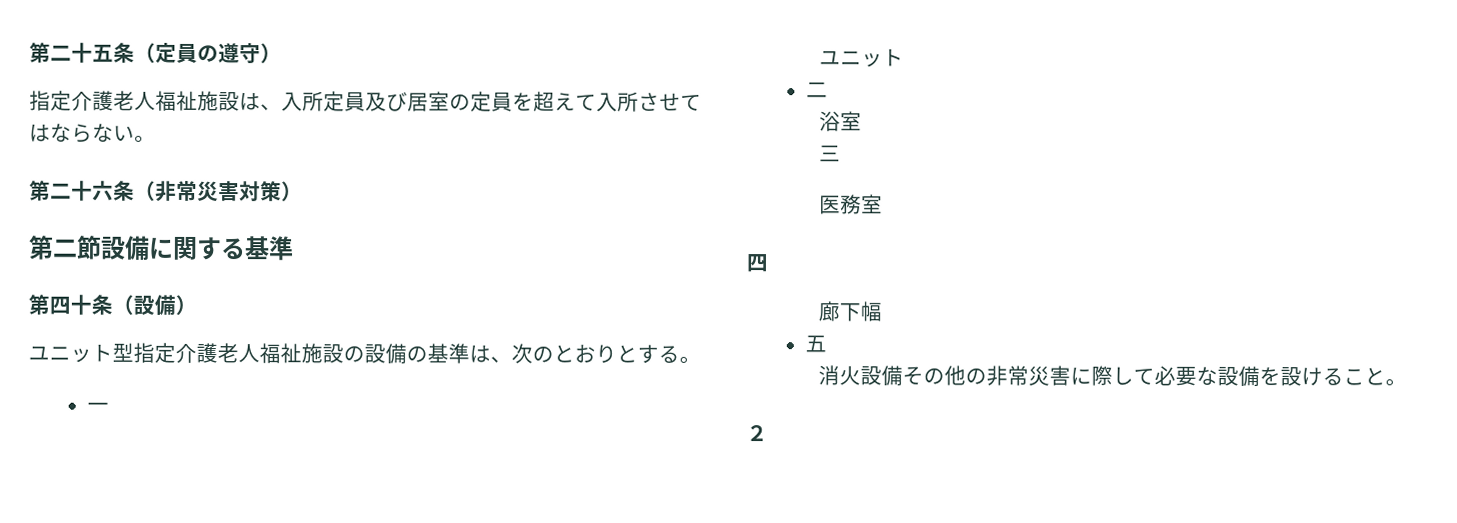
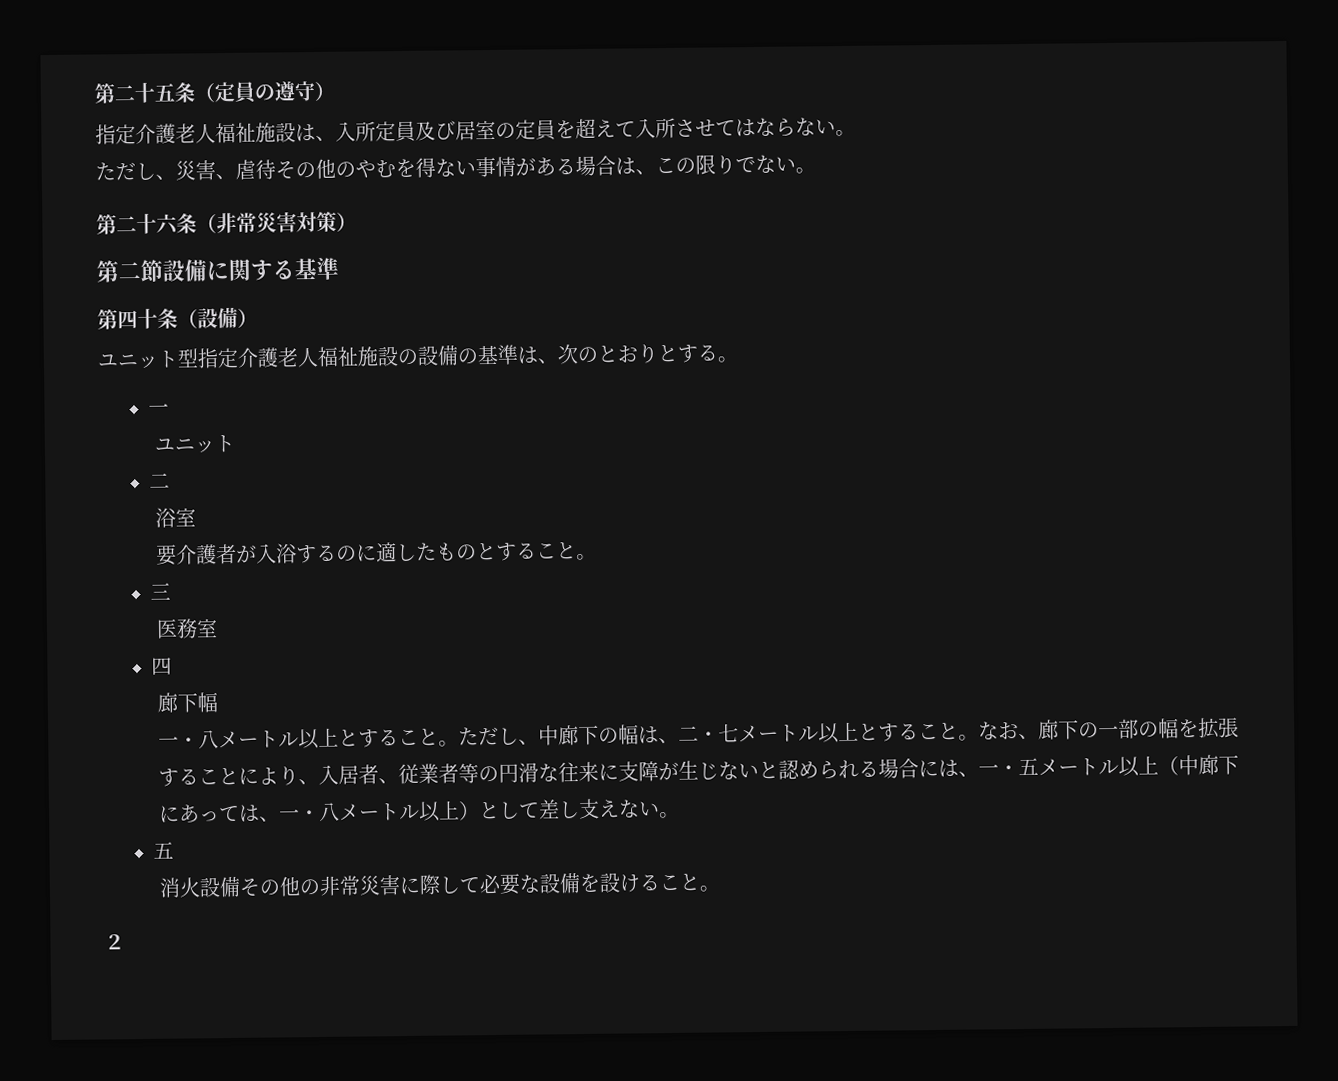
+ ただし、災害、虐待その他のやむを得ない事情がある場合は、この限りでない。
+ 要介護者が入浴するのに適したものとすること。
  三
  医務室
  四
  廊下幅
+ 一・八メートル以上とすること。ただし、中廊下の幅は、二・七メートル以上とすること。なお、廊下の一部の幅を拡張することにより、入居者、従業者等の円滑な往来に支障が生じないと認められる場合には、一・五メートル以上（中廊下にあっては、一・八メートル以上）として差し支えない。

